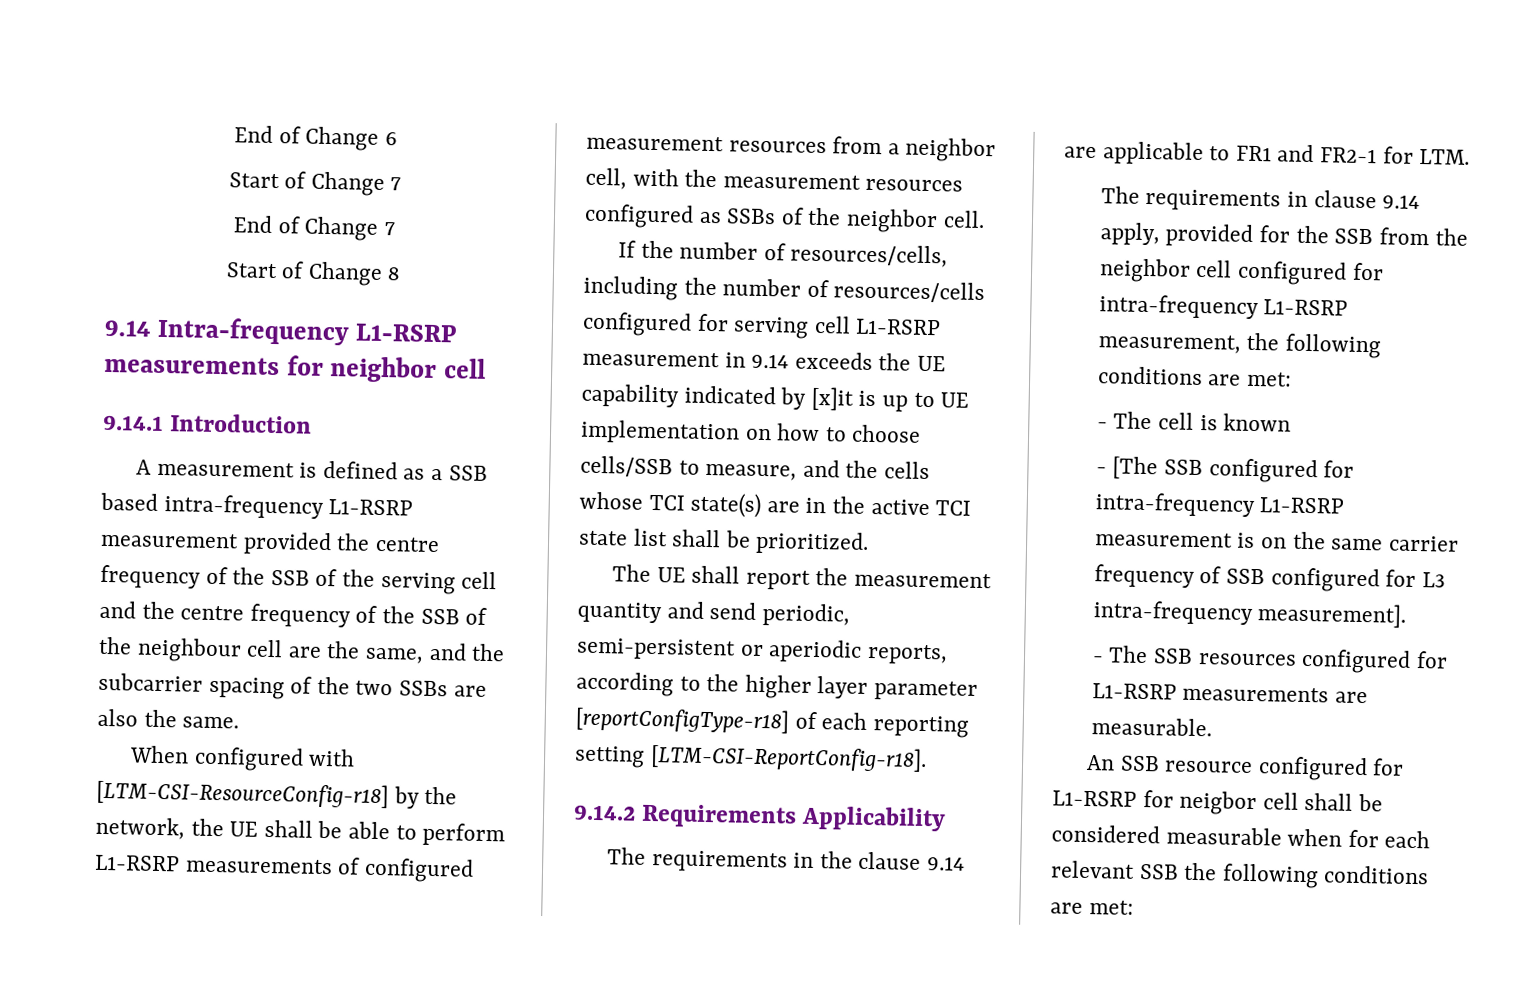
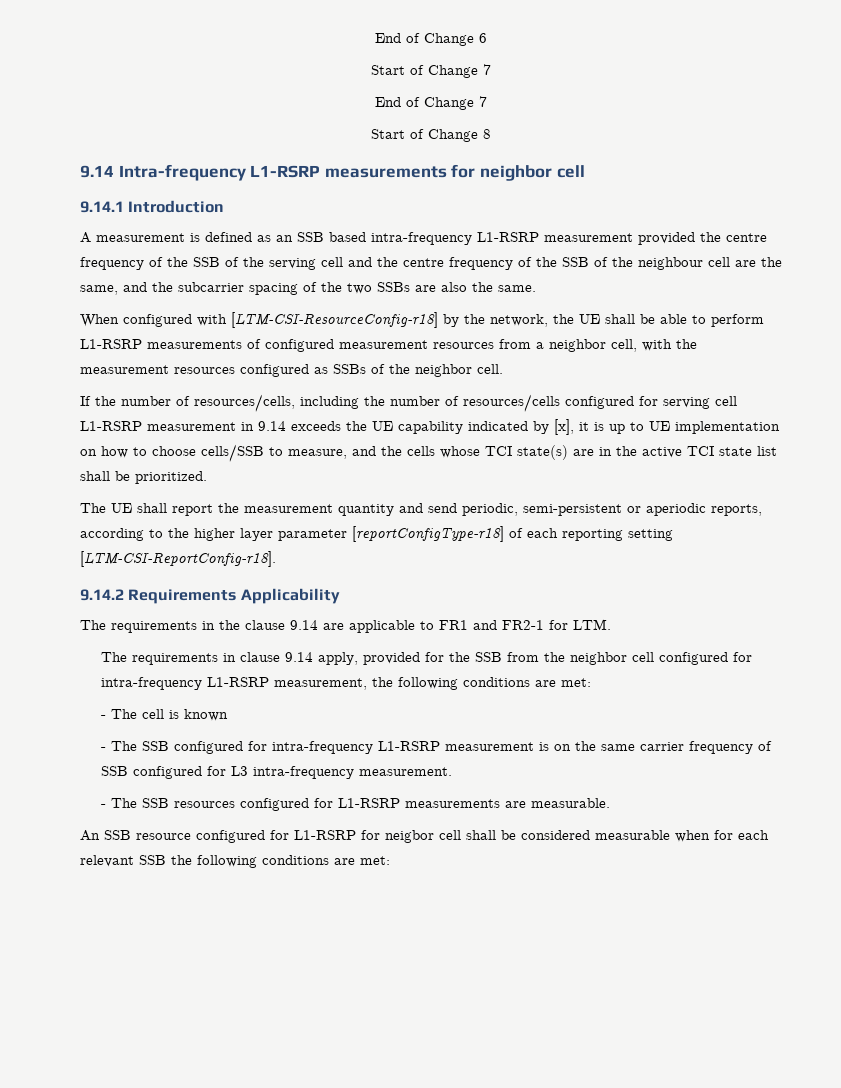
- A measurement is defined as a SSB based intra-frequency L1-RSRP measurement provided the centre frequency of the SSB of the serving cell and the centre frequency of the SSB of the neighbour cell are the same, and the subcarrier spacing of the two SSBs are also the same.
+ A measurement is defined as an SSB based intra-frequency L1-RSRP measurement provided the centre frequency of the SSB of the serving cell and the centre frequency of the SSB of the neighbour cell are the same, and the subcarrier spacing of the two SSBs are also the same.
- If the number of resources/cells, including the number of resources/cells configured for serving cell L1-RSRP measurement in 9.14 exceeds the UE capability indicated by [x]it is up to UE implementation on how to choose cells/SSB to measure, and the cells whose TCI state(s) are in the active TCI state list shall be prioritized.
+ If the number of resources/cells, including the number of resources/cells configured for serving cell L1-RSRP measurement in 9.14 exceeds the UE capability indicated by [x], it is up to UE implementation on how to choose cells/SSB to measure, and the cells whose TCI state(s) are in the active TCI state list shall be prioritized.
- - [The SSB configured for intra-frequency L1-RSRP measurement is on the same carrier frequency of SSB configured for L3 intra-frequency measurement].
+ - The SSB configured for intra-frequency L1-RSRP measurement is on the same carrier frequency of SSB configured for L3 intra-frequency measurement.

